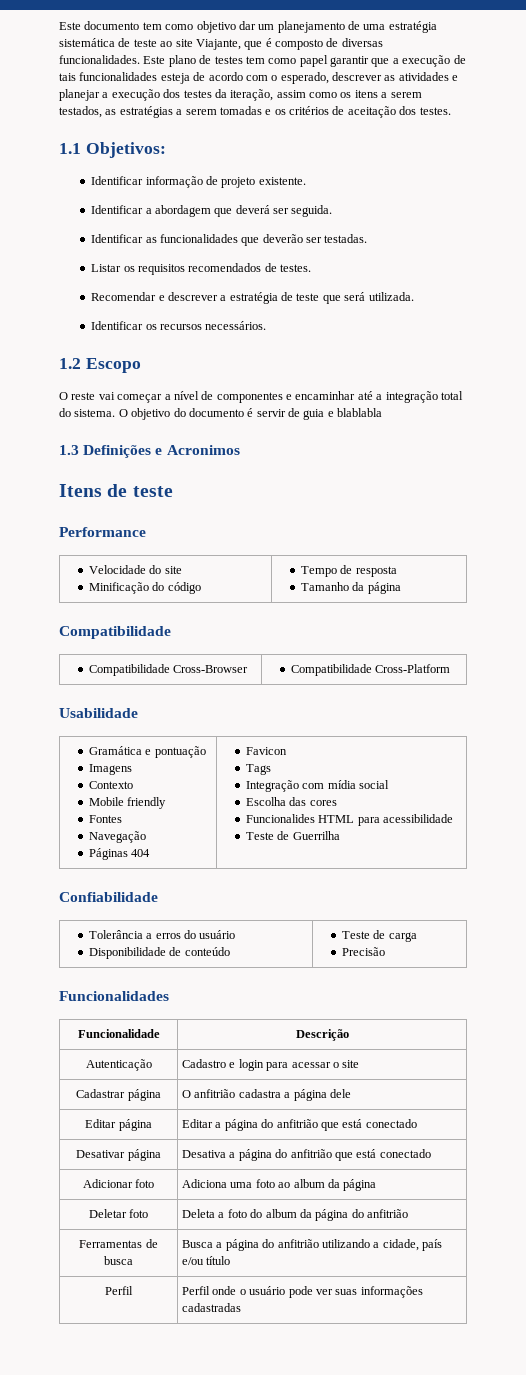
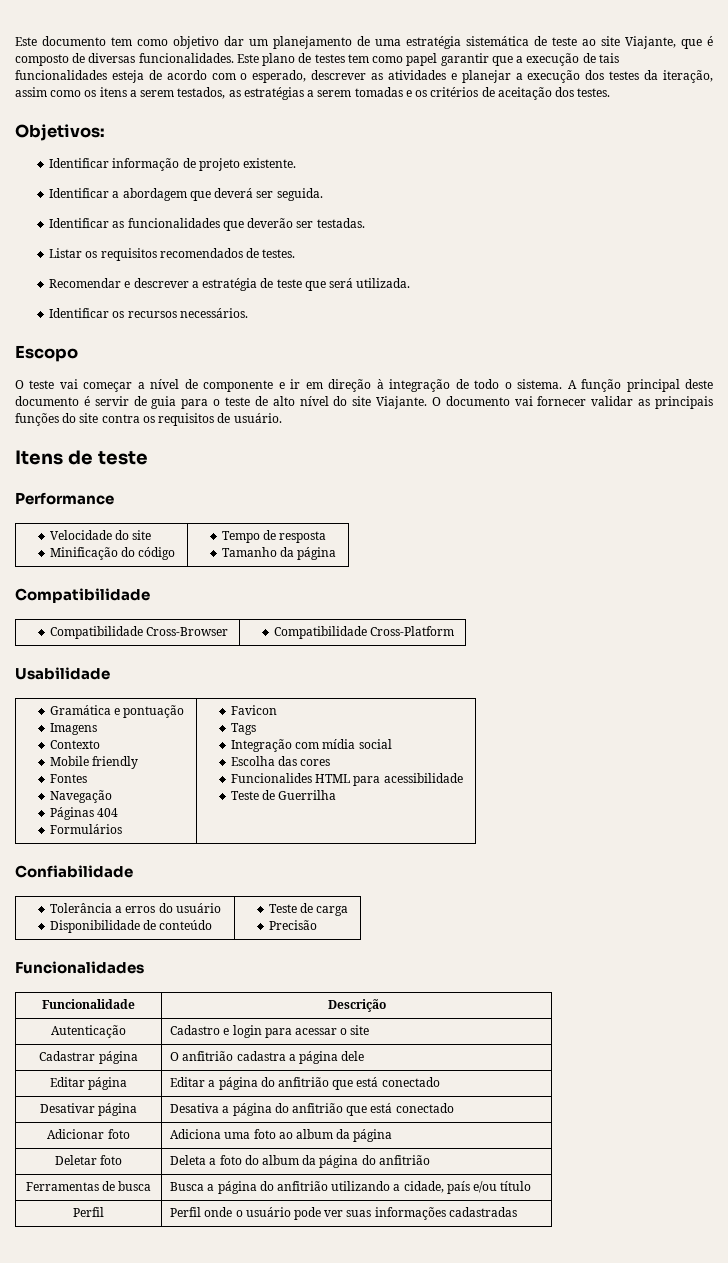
- 1.1 Objetivos:
+ Objetivos:
- 1.2 Escopo
+ Escopo
- O reste vai começar a nível de componentes e encaminhar até a integração total do sistema. O objetivo do documento é servir de guia e blablabla
- 1.3 Definições e Acronimos
+ O teste vai começar a nível de componente e ir em direção à integração de todo o sistema. A função principal deste documento é servir de guia para o teste de alto nível do site Viajante. O documento vai fornecer validar as principais funções do site contra os requisitos de usuário.
  Gramática e pontuação
  Imagens
  Contexto
  Mobile friendly
  Fontes
  Navegação
- Páginas 404 | Favicon
+ Páginas 404
+ Formulários | Favicon

